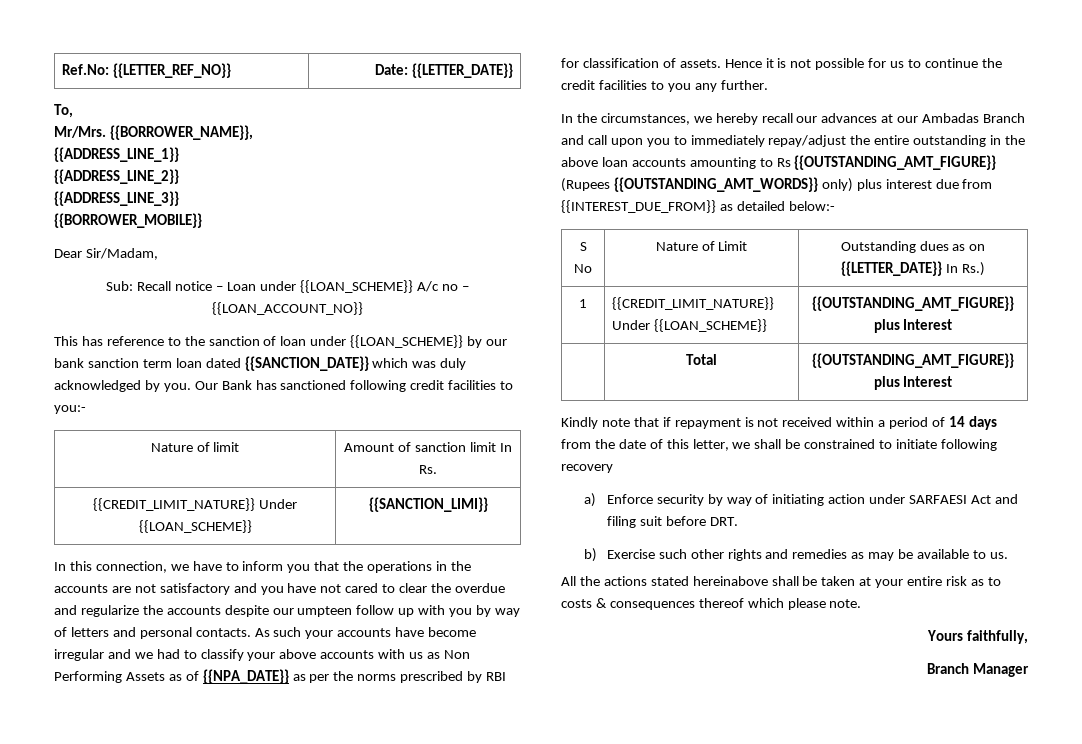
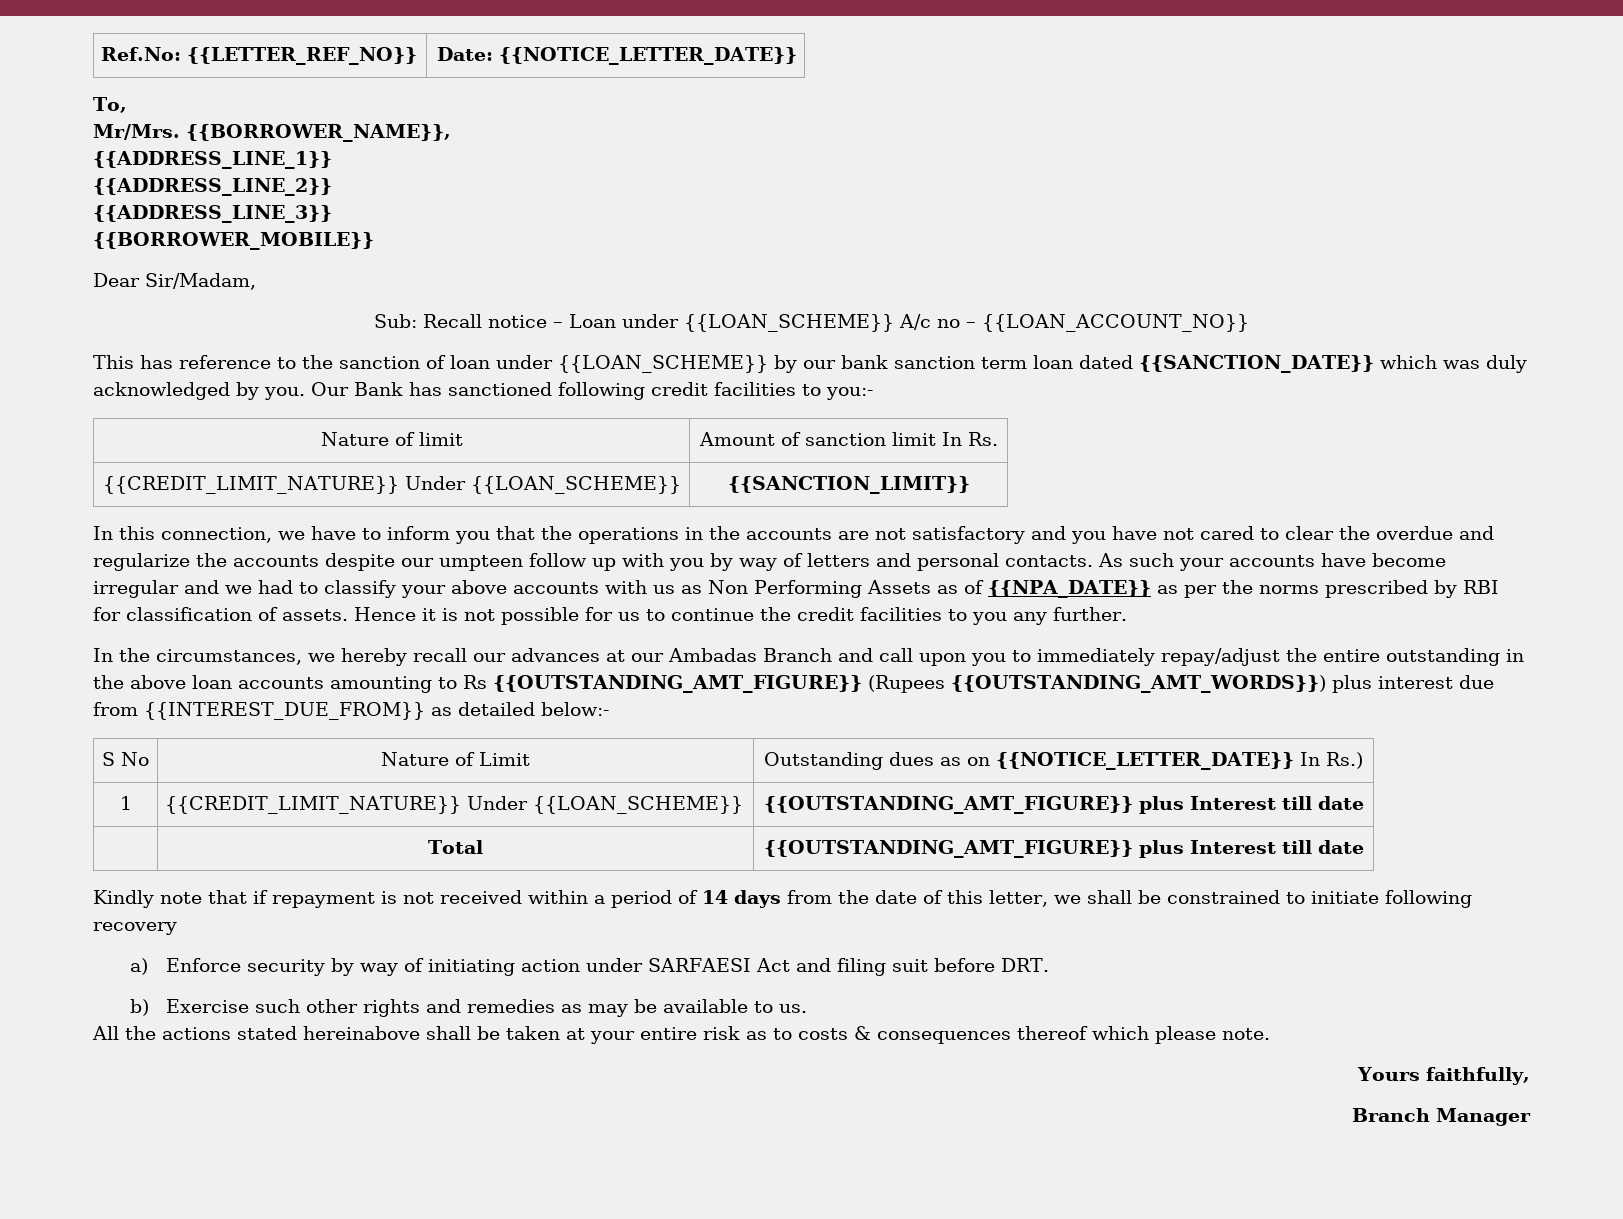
- Ref.No: {{LETTER_REF_NO}} | Date: {{LETTER_DATE}}
+ Ref.No: {{LETTER_REF_NO}} | Date: {{NOTICE_LETTER_DATE}}
- {{CREDIT_LIMIT_NATURE}} Under {{LOAN_SCHEME}} | {{SANCTION_LIMI}}
+ {{CREDIT_LIMIT_NATURE}} Under {{LOAN_SCHEME}} | {{SANCTION_LIMIT}}
- In the circumstances, we hereby recall our advances at our Ambadas Branch and call upon you to immediately repay/adjust the entire outstanding in the above loan accounts amounting to Rs {{OUTSTANDING_AMT_FIGURE}} (Rupees {{OUTSTANDING_AMT_WORDS}} only) plus interest due from {{INTEREST_DUE_FROM}} as detailed below:-
+ In the circumstances, we hereby recall our advances at our Ambadas Branch and call upon you to immediately repay/adjust the entire outstanding in the above loan accounts amounting to Rs {{OUTSTANDING_AMT_FIGURE}} (Rupees {{OUTSTANDING_AMT_WORDS}}) plus interest due from {{INTEREST_DUE_FROM}} as detailed below:-
- S No | Nature of Limit | Outstanding dues as on {{LETTER_DATE}} In Rs.)
+ S No | Nature of Limit | Outstanding dues as on {{NOTICE_LETTER_DATE}} In Rs.)
- 1 | {{CREDIT_LIMIT_NATURE}} Under {{LOAN_SCHEME}} | {{OUTSTANDING_AMT_FIGURE}} plus Interest
+ 1 | {{CREDIT_LIMIT_NATURE}} Under {{LOAN_SCHEME}} | {{OUTSTANDING_AMT_FIGURE}} plus Interest till date
- | Total | {{OUTSTANDING_AMT_FIGURE}} plus Interest
+ | Total | {{OUTSTANDING_AMT_FIGURE}} plus Interest till date

